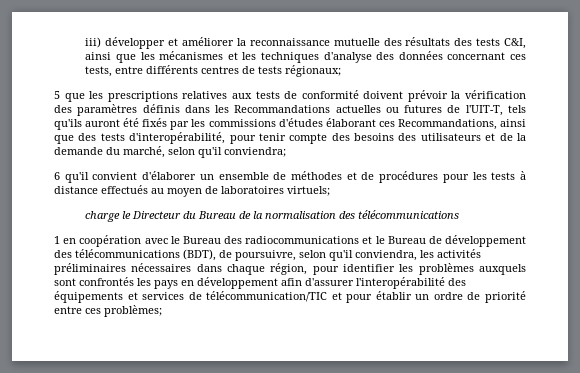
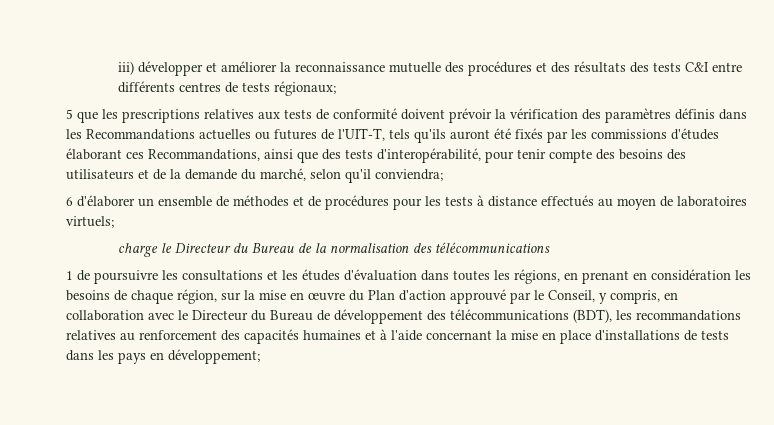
- iii) développer et améliorer la reconnaissance mutuelle des résultats des tests C&I, ainsi que les mécanismes et les techniques d'analyse des données concernant ces tests, entre différents centres de tests régionaux;
+ iii) développer et améliorer la reconnaissance mutuelle des procédures et des résultats des tests C&I entre différents centres de tests régionaux;
- 6 qu'il convient d'élaborer un ensemble de méthodes et de procédures pour les tests à distance effectués au moyen de laboratoires virtuels;
+ 6 d'élaborer un ensemble de méthodes et de procédures pour les tests à distance effectués au moyen de laboratoires virtuels;
- 1 en coopération avec le Bureau des radiocommunications et le Bureau de développement des télécommunications (BDT), de poursuivre, selon qu'il conviendra, les activités préliminaires nécessaires dans chaque région, pour identifier les problèmes auxquels sont confrontés les pays en développement afin d'assurer l'interopérabilité des équipements et services de télécommunication/TIC et pour établir un ordre de priorité entre ces problèmes;
+ 1 de poursuivre les consultations et les études d'évaluation dans toutes les régions, en prenant en considération les besoins de chaque région, sur la mise en œuvre du Plan d'action approuvé par le Conseil, y compris, en collaboration avec le Directeur du Bureau de développement des télécommunications (BDT), les recommandations relatives au renforcement des capacités humaines et à l'aide concernant la mise en place d'installations de tests dans les pays en développement;

